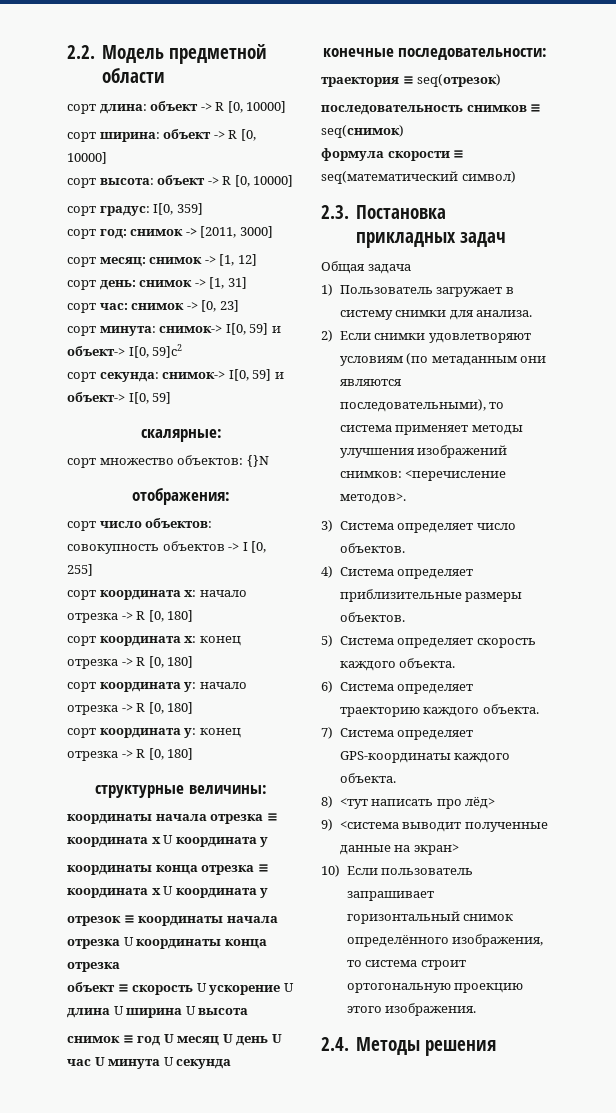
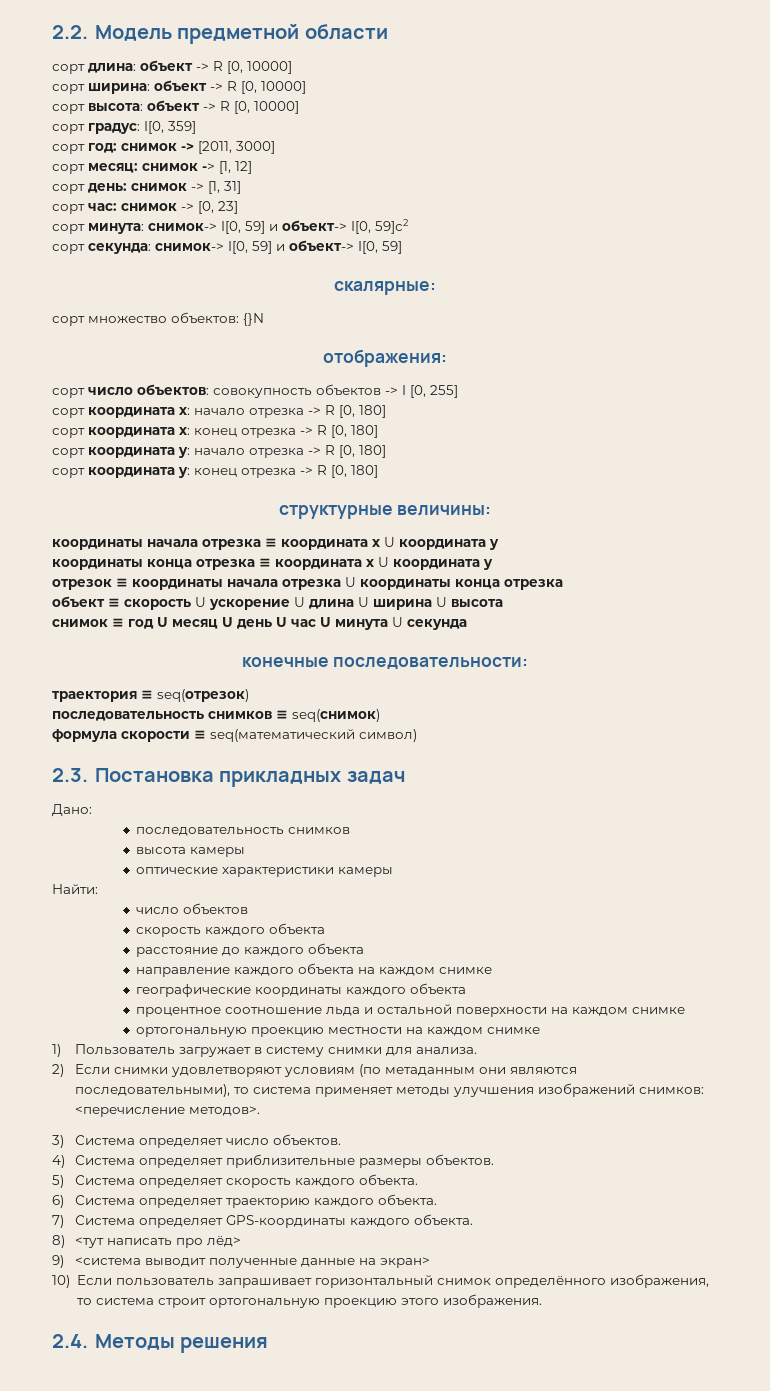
- Общая задача
+ Дано:
+ последовательность снимков
+ высота камеры
+ оптические характеристики камеры
+ Найти:
+ число объектов
+ скорость каждого объекта
+ расстояние до каждого объекта
+ направление каждого объекта на каждом снимке
+ географические координаты каждого объекта
+ процентное соотношение льда и остальной поверхности на каждом снимке
+ ортогональную проекцию местности на каждом снимке

